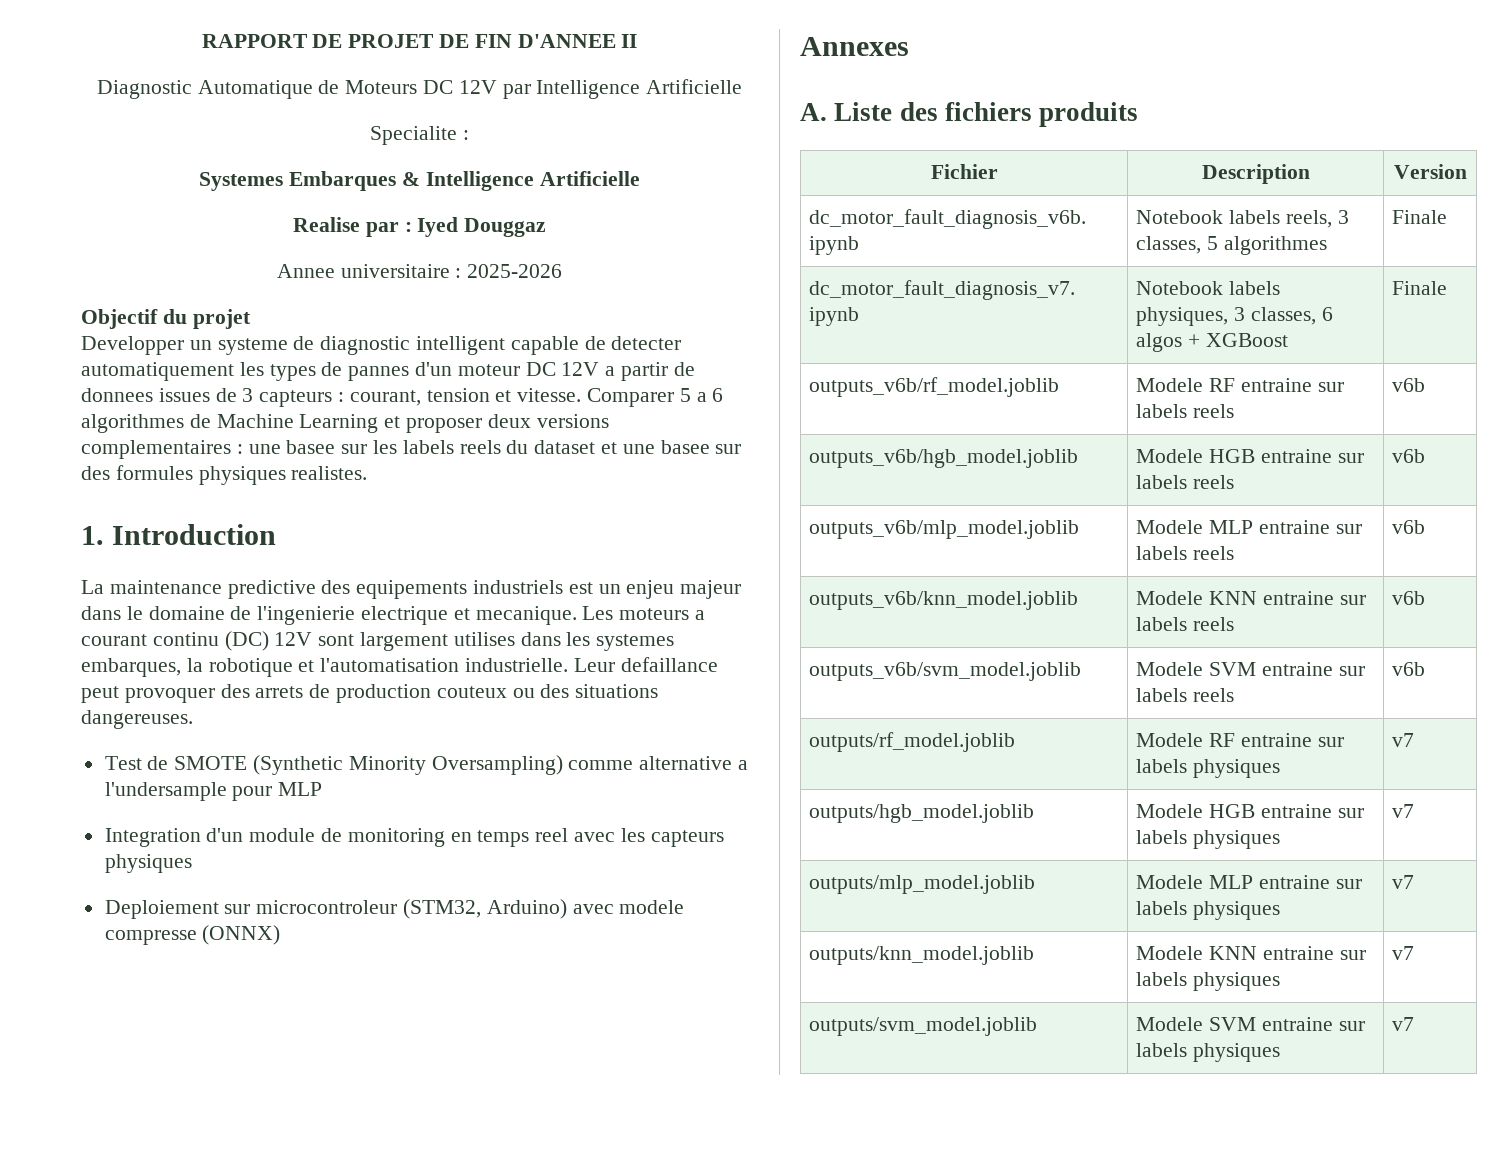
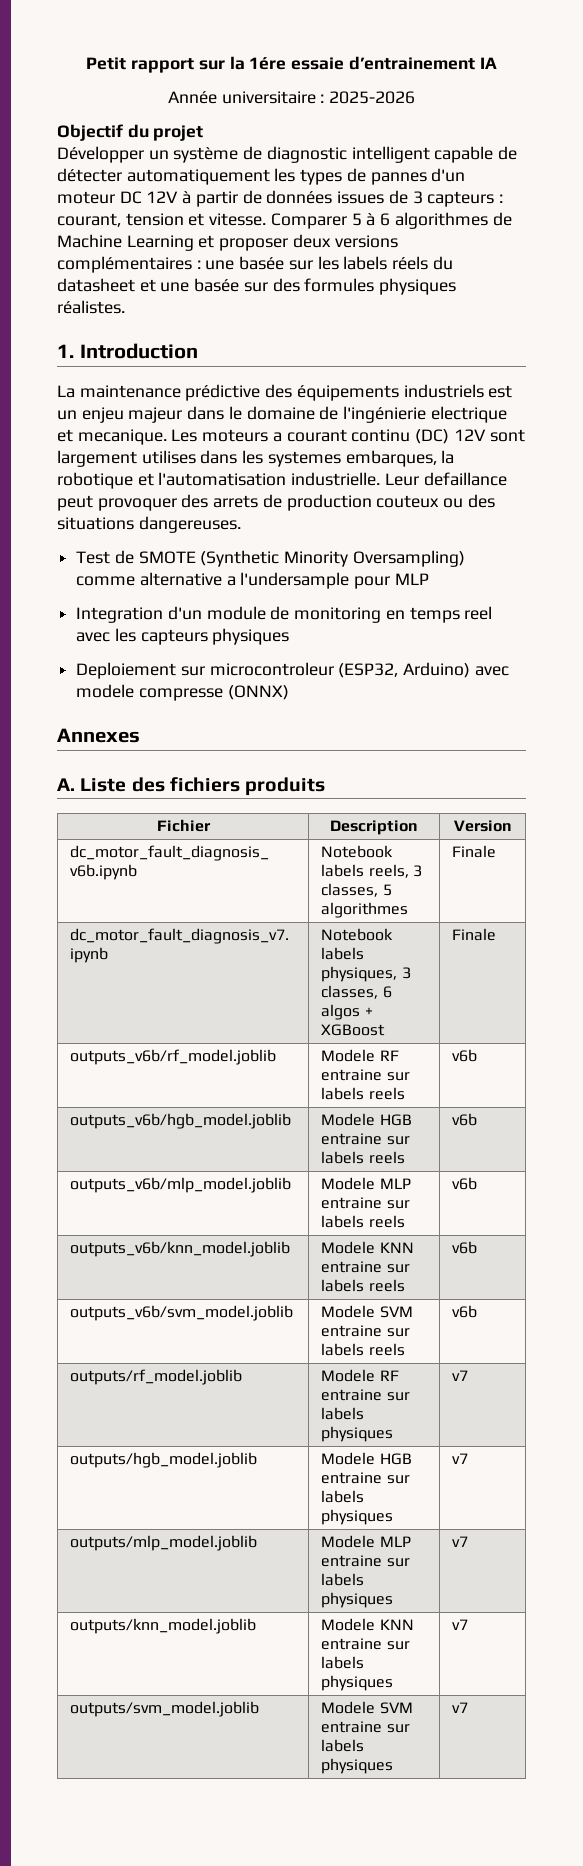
- RAPPORT DE PROJET DE FIN D'ANNEE II
- Diagnostic Automatique de Moteurs DC 12V par Intelligence Artificielle
- Specialite :
- Systemes Embarques & Intelligence Artificielle
- Realise par : Iyed Douggaz
- Annee universitaire : 2025-2026
+ Petit rapport sur la 1ére essaie d’entrainement IA
+ Année universitaire : 2025-2026
- Developper un systeme de diagnostic intelligent capable de detecter automatiquement les types de pannes d'un moteur DC 12V a partir de donnees issues de 3 capteurs : courant, tension et vitesse.
+ Développer un système de diagnostic intelligent capable de détecter automatiquement les types de pannes d'un moteur DC 12V à partir de données issues de 3 capteurs : courant, tension et vitesse.
- Comparer 5 a 6 algorithmes de Machine Learning et proposer deux versions complementaires : une basee sur les labels reels du dataset et une basee sur des formules physiques realistes.
+ Comparer 5 à 6 algorithmes de Machine Learning et proposer deux versions complémentaires : une basée sur les labels réels du datasheet et une basée sur des formules physiques réalistes.
- La maintenance predictive des equipements industriels est un enjeu majeur dans le domaine de l'ingenierie electrique et mecanique.
+ La maintenance prédictive des équipements industriels est un enjeu majeur dans le domaine de l'ingénierie electrique et mecanique.
- Deploiement sur microcontroleur (STM32, Arduino) avec modele compresse (ONNX)
+ Deploiement sur microcontroleur (ESP32, Arduino) avec modele compresse (ONNX)

